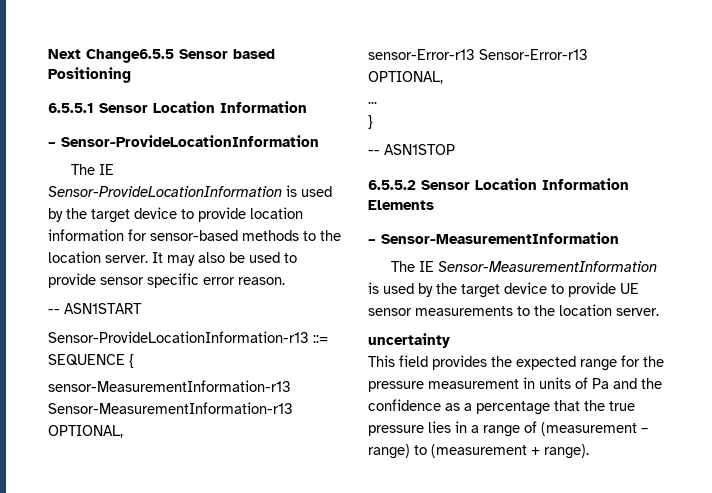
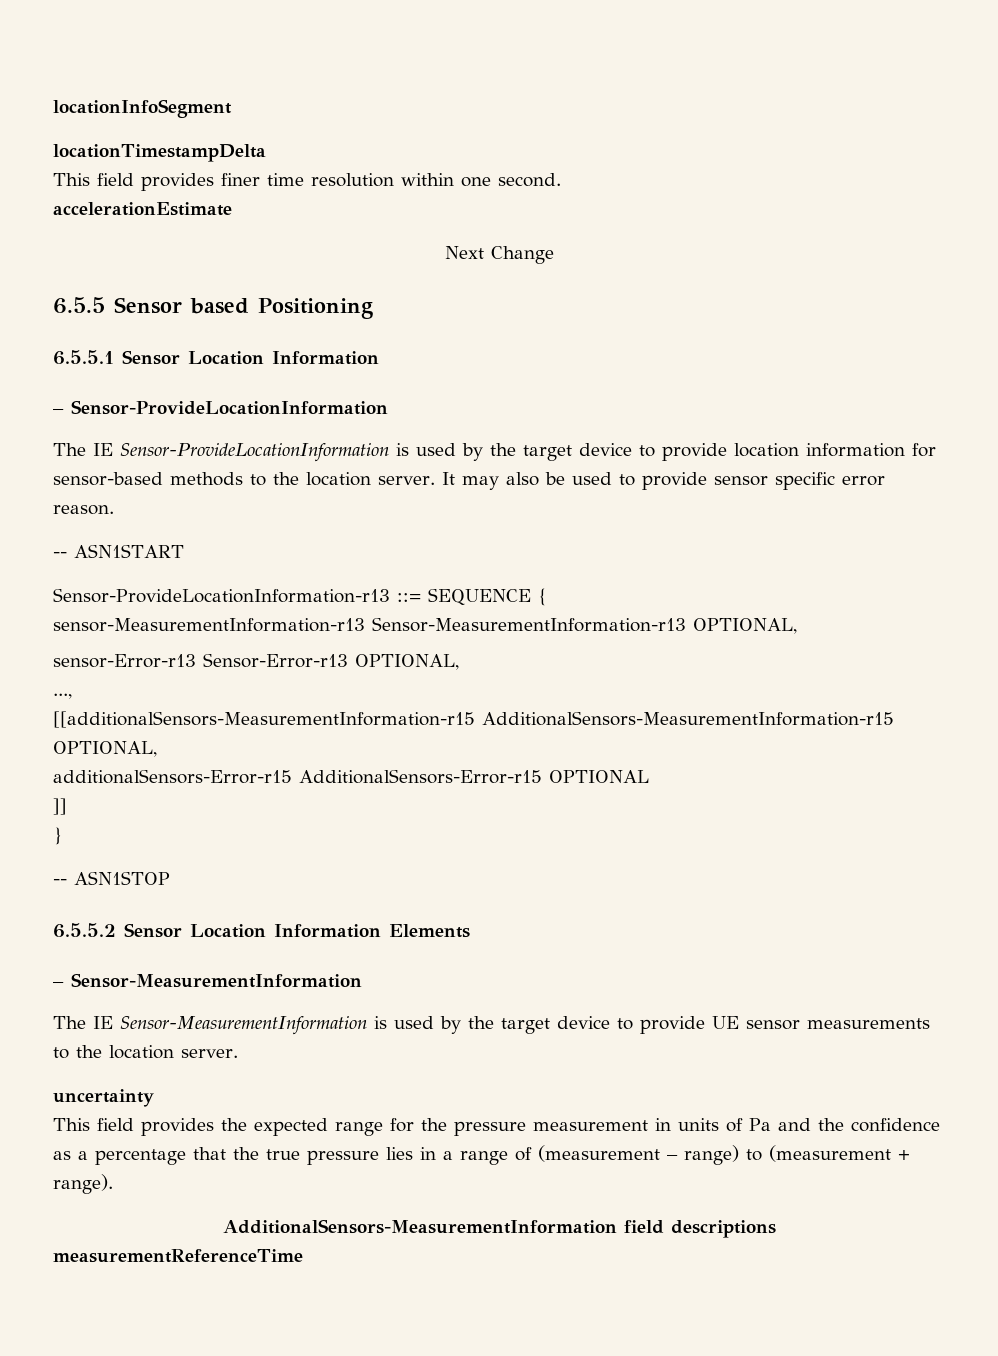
- Next Change6.5.5 Sensor based Positioning
+ locationInfoSegment
+ locationTimestampDelta
+ This field provides finer time resolution within one second.
+ accelerationEstimate
+ Next Change
+ 6.5.5 Sensor based Positioning
- ...
+ ...,
+ [[additionalSensors-MeasurementInformation-r15 AdditionalSensors-MeasurementInformation-r15 OPTIONAL,
+ additionalSensors-Error-r15 AdditionalSensors-Error-r15 OPTIONAL
+ ]]
+ AdditionalSensors-MeasurementInformation field descriptions
+ measurementReferenceTime

